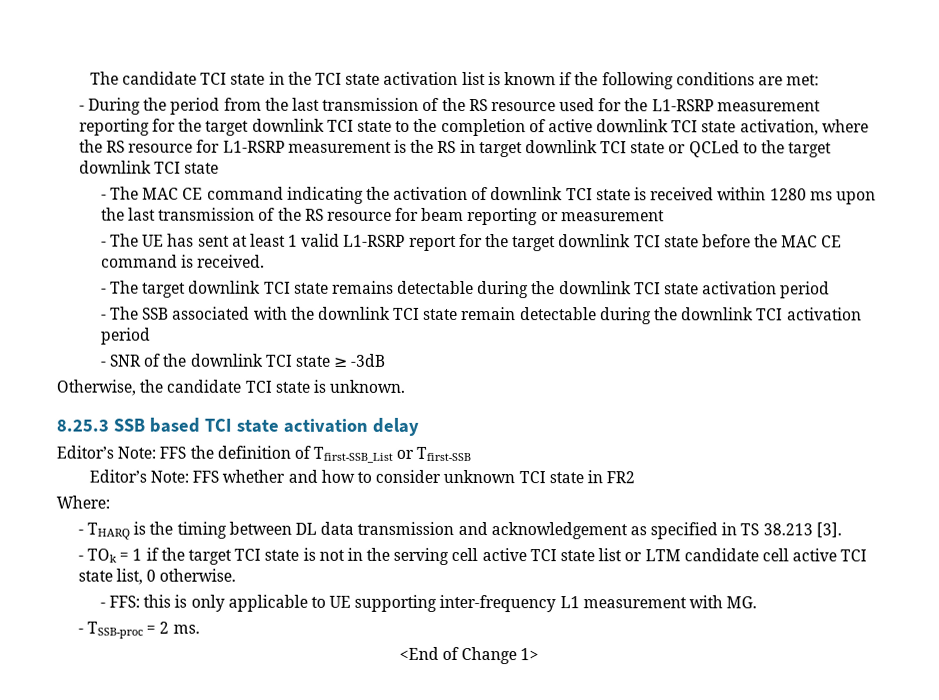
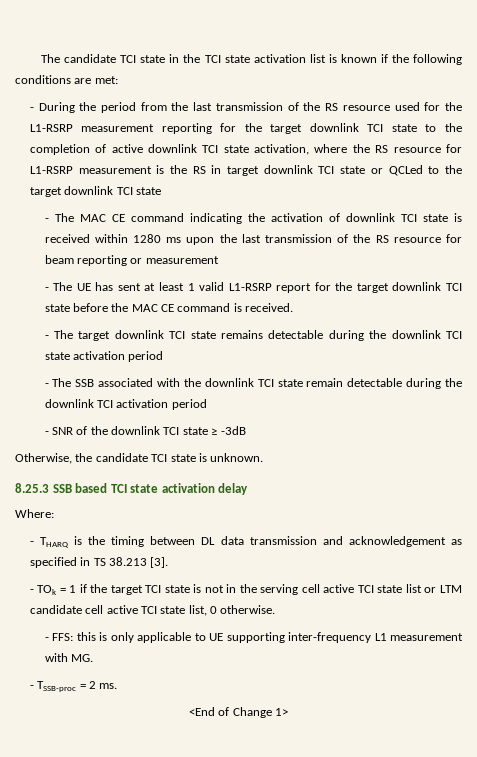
- Editor’s Note: FFS the definition of Tfirst-SSB_List or Tfirst-SSB
- Editor’s Note: FFS whether and how to consider unknown TCI state in FR2

